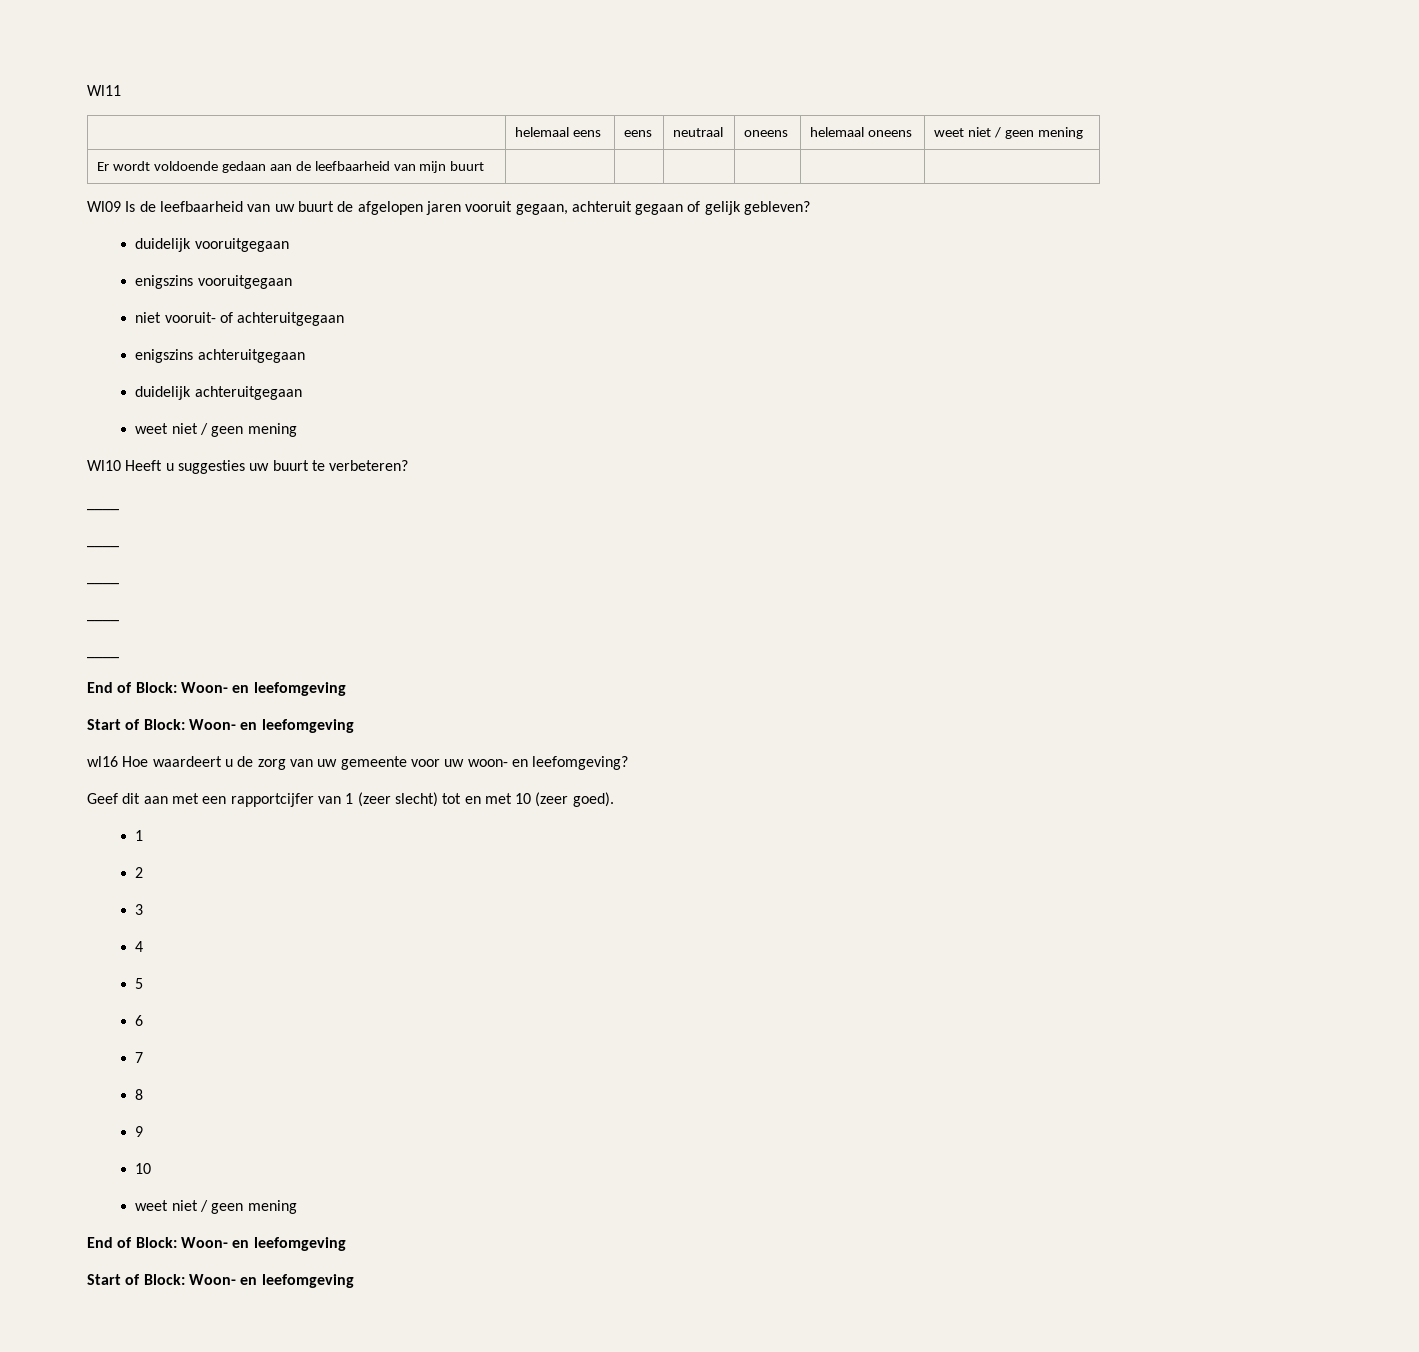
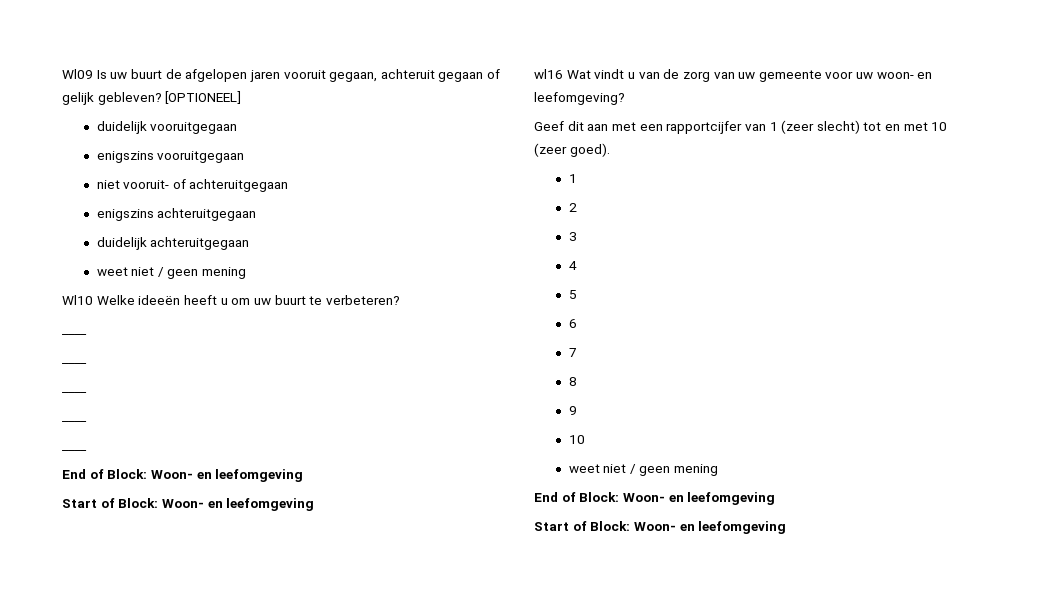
- Wl11
- | helemaal eens | eens | neutraal | oneens | helemaal oneens | weet niet / geen mening
- Er wordt voldoende gedaan aan de leefbaarheid van mijn buurt | | | | | |
- Wl09 Is de leefbaarheid van uw buurt de afgelopen jaren vooruit gegaan, achteruit gegaan of gelijk gebleven?
+ Wl09 Is uw buurt de afgelopen jaren vooruit gegaan, achteruit gegaan of gelijk gebleven? [OPTIONEEL]
- Wl10 Heeft u suggesties uw buurt te verbeteren?
+ Wl10 Welke ideeën heeft u om uw buurt te verbeteren?
- wl16 Hoe waardeert u de zorg van uw gemeente voor uw woon- en leefomgeving?
+ wl16 Wat vindt u van de zorg van uw gemeente voor uw woon- en leefomgeving?

